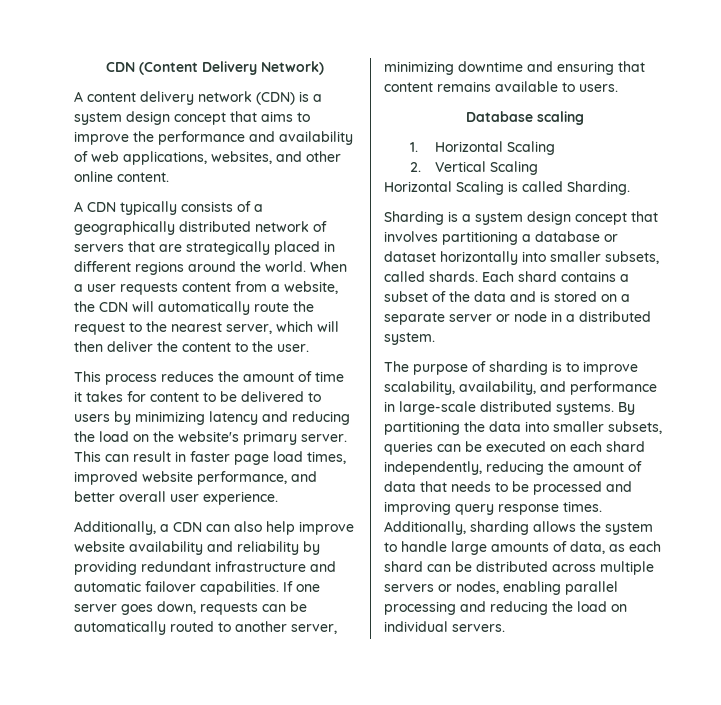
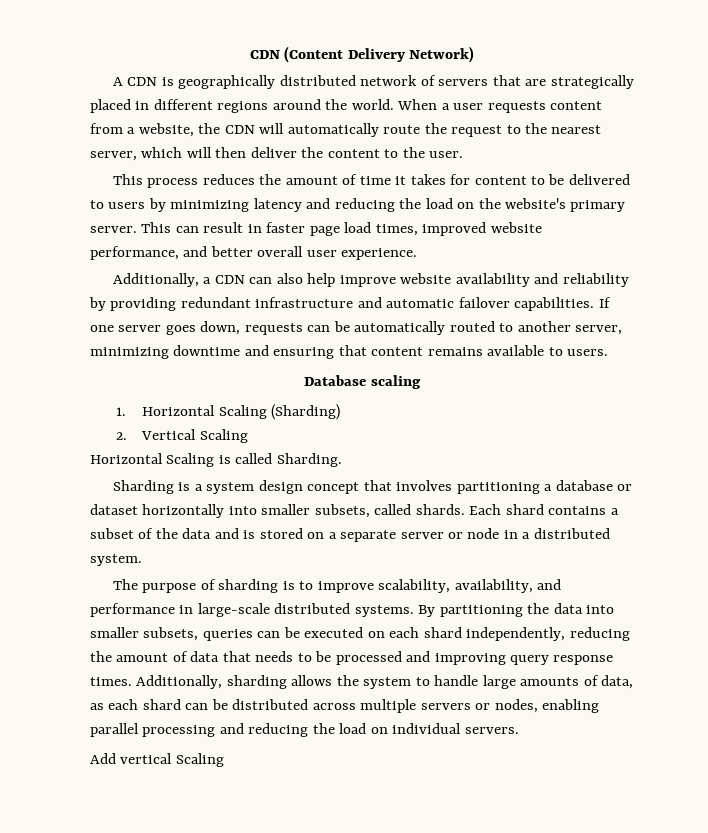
- A content delivery network (CDN) is a system design concept that aims to improve the performance and availability of web applications, websites, and other online content.
- A CDN typically consists of a geographically distributed network of servers that are strategically placed in different regions around the world.
+ A CDN is geographically distributed network of servers that are strategically placed in different regions around the world.
- 1. Horizontal Scaling
+ 1. Horizontal Scaling (Sharding)
+ Add vertical Scaling

